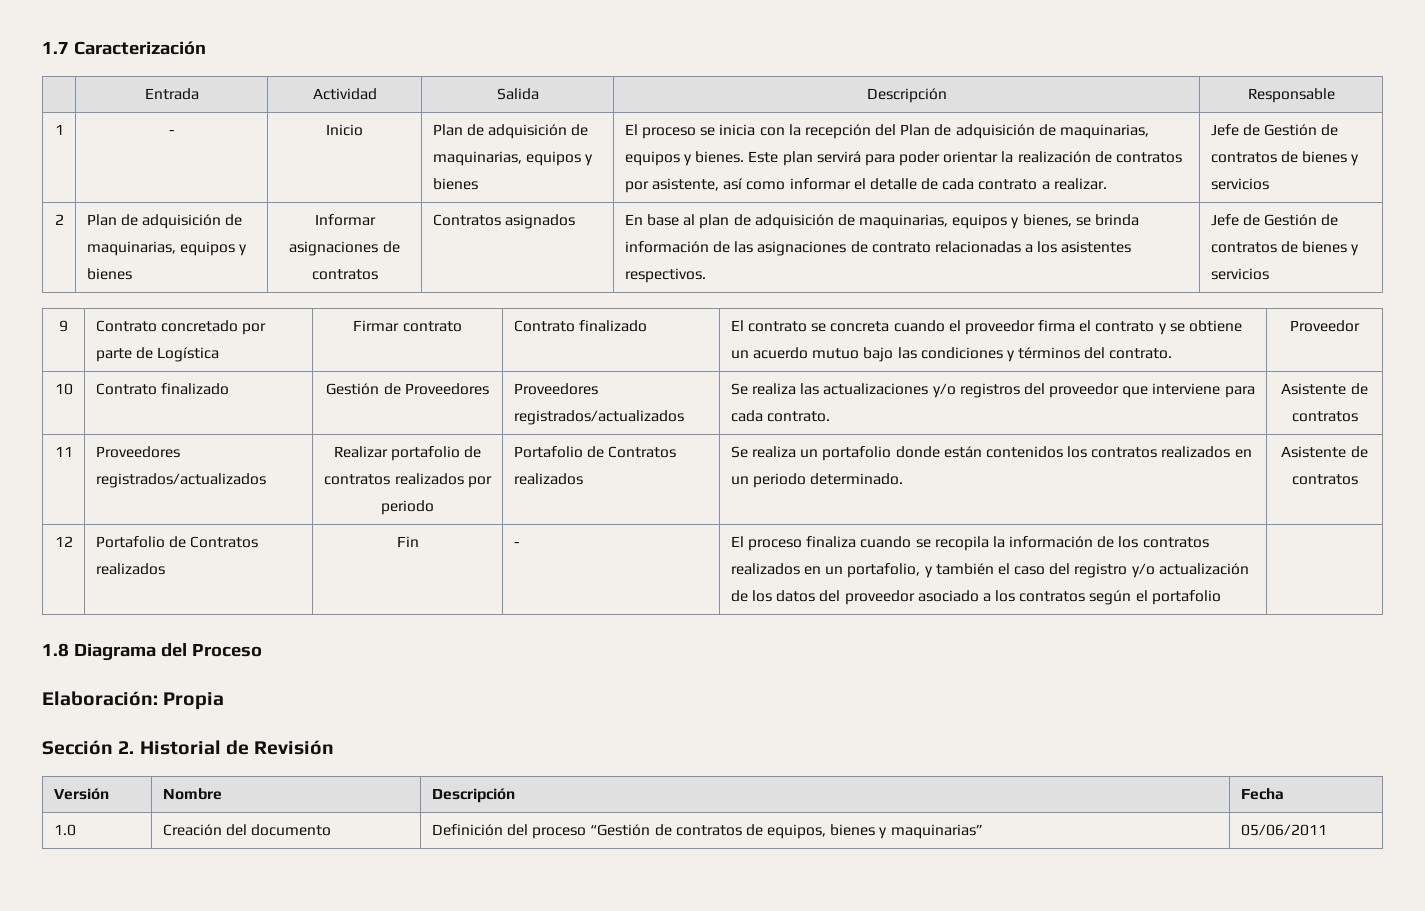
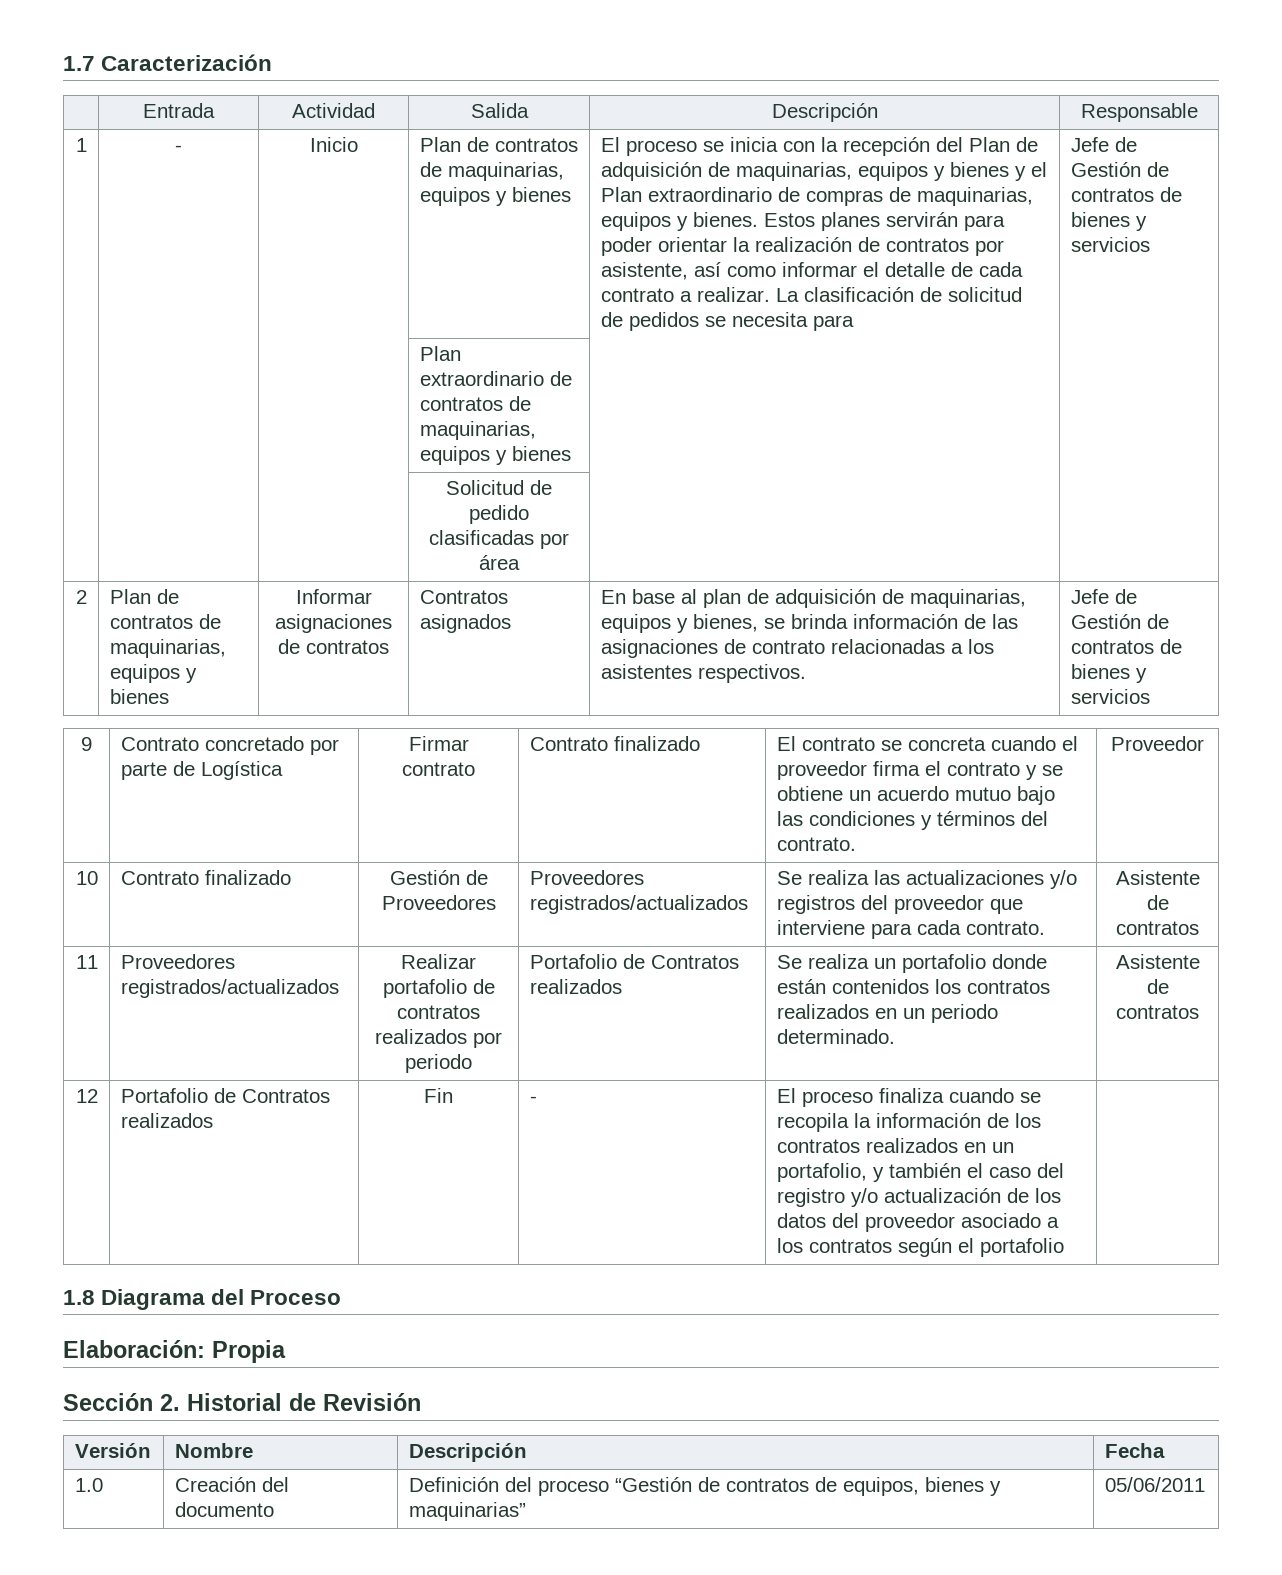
- Inicio | Plan de adquisición de maquinarias, equipos y bienes
+ Inicio | Plan de contratos de maquinarias, equipos y bienes
- El proceso se inicia con la recepción del Plan de adquisición de maquinarias, equipos y bienes. Este plan servirá para poder orientar la realización de contratos por asistente, así como informar el detalle de cada contrato a realizar. | Jefe de Gestión de contratos de bienes y servicios
+ El proceso se inicia con la recepción del Plan de adquisición de maquinarias, equipos y bienes y el Plan extraordinario de compras de maquinarias, equipos y bienes. Estos planes servirán para poder orientar la realización de contratos por asistente, así como informar el detalle de cada contrato a realizar. La clasificación de solicitud de pedidos se necesita para | Jefe de Gestión de contratos de bienes y servicios
+ | | | Plan extraordinario de contratos de maquinarias, equipos y bienes | |
+ | | | Solicitud de pedido clasificadas por área | |
- 2 | Plan de adquisición de maquinarias, equipos y bienes
+ 2 | Plan de contratos de maquinarias, equipos y bienes

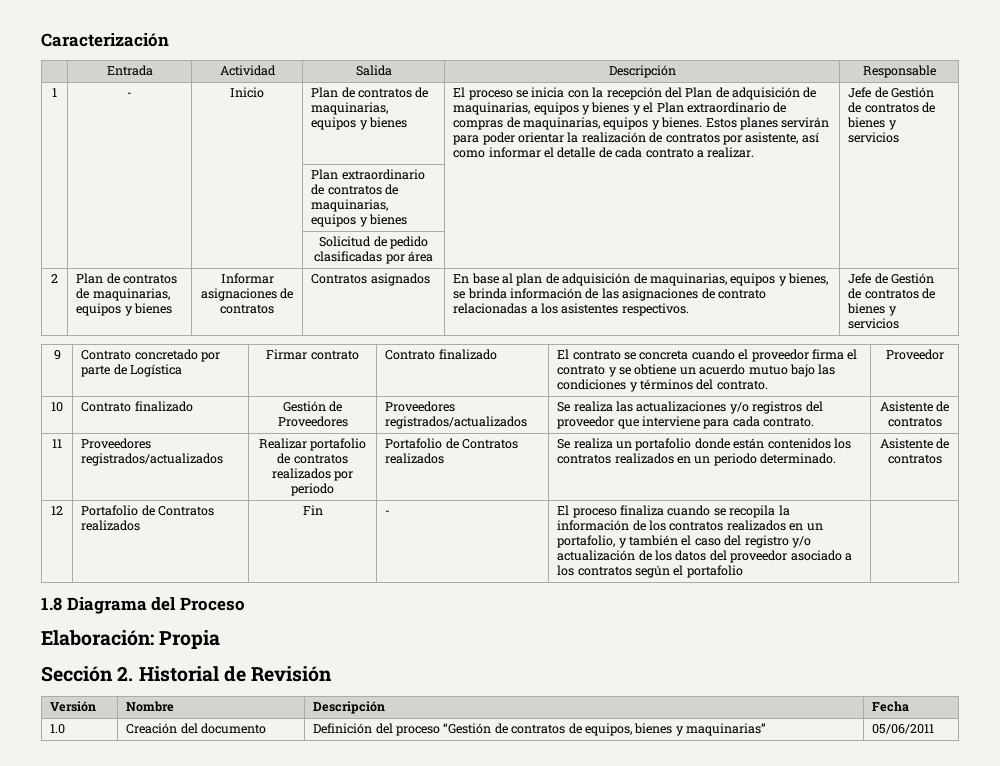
- 1.7 Caracterización
+ Caracterización
- La clasificación de solicitud de pedidos se necesita para

